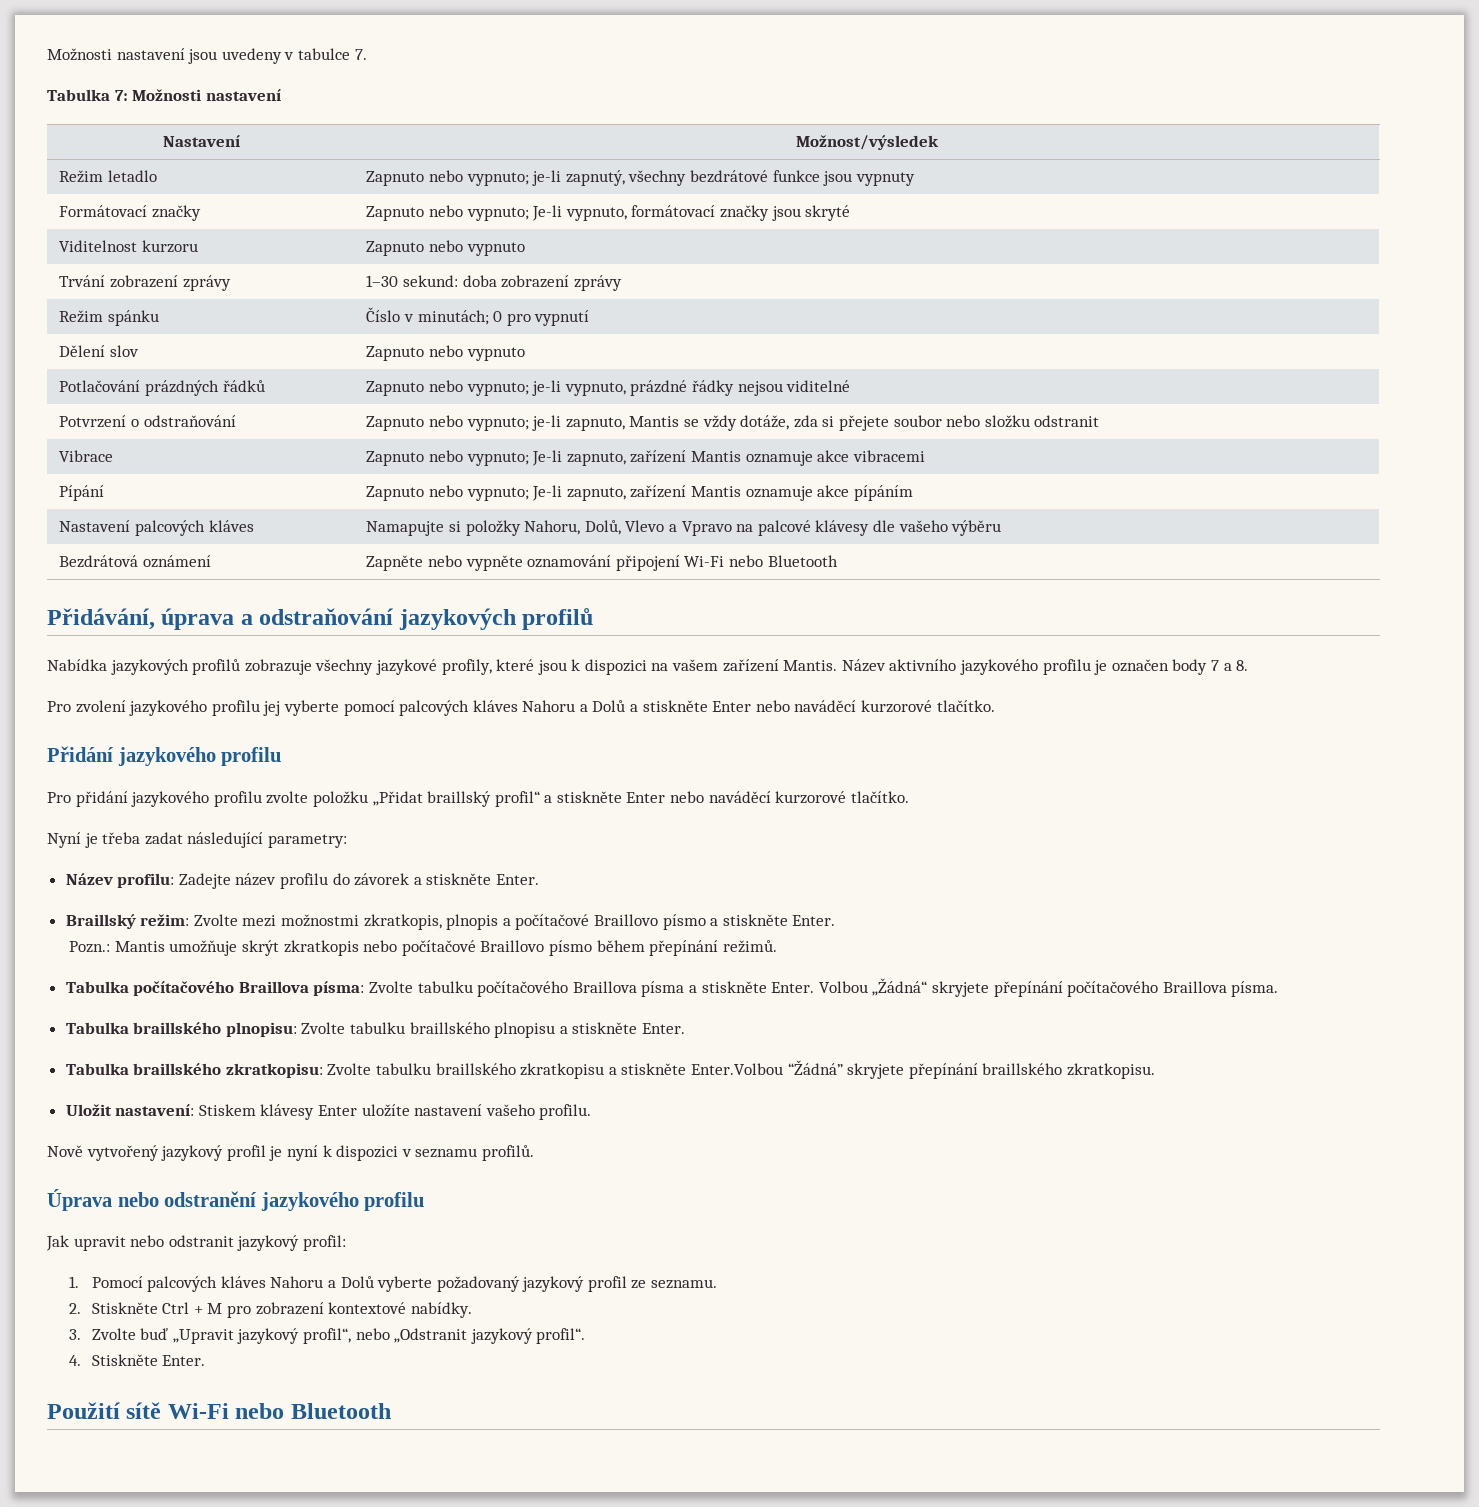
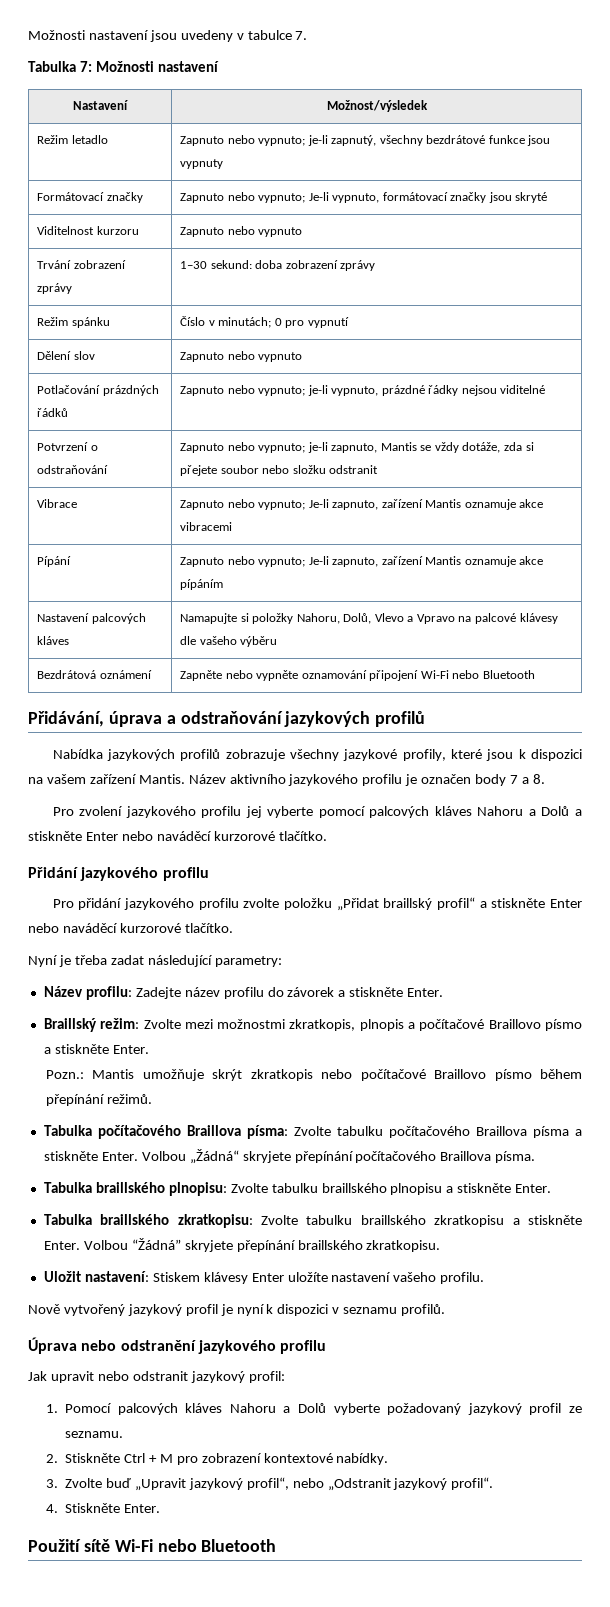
- Tabulka braillského zkratkopisu: Zvolte tabulku braillského zkratkopisu a stiskněte Enter.Volbou “Žádná” skryjete přepínání braillského zkratkopisu.
+ Tabulka braillského zkratkopisu: Zvolte tabulku braillského zkratkopisu a stiskněte Enter. Volbou “Žádná” skryjete přepínání braillského zkratkopisu.

